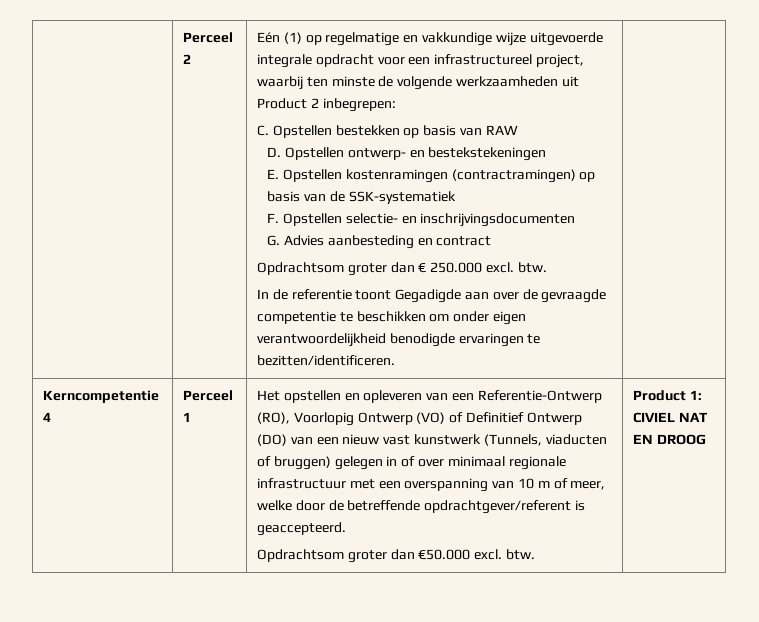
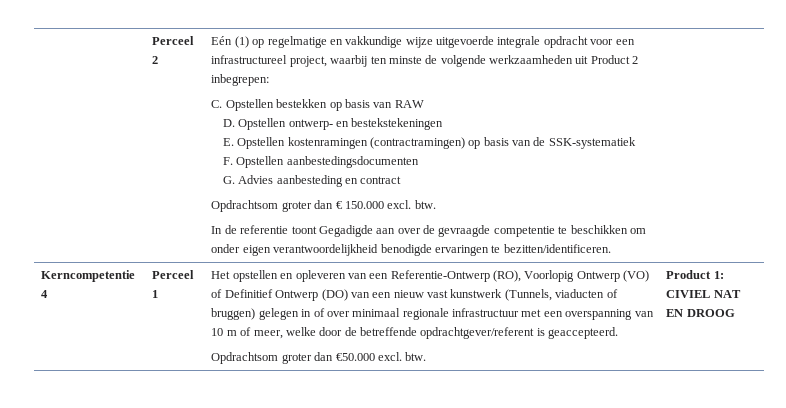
- F. Opstellen selectie- en inschrijvingsdocumenten
+ F. Opstellen aanbestedingsdocumenten
- Opdrachtsom groter dan € 250.000 excl. btw.
+ Opdrachtsom groter dan € 150.000 excl. btw.

